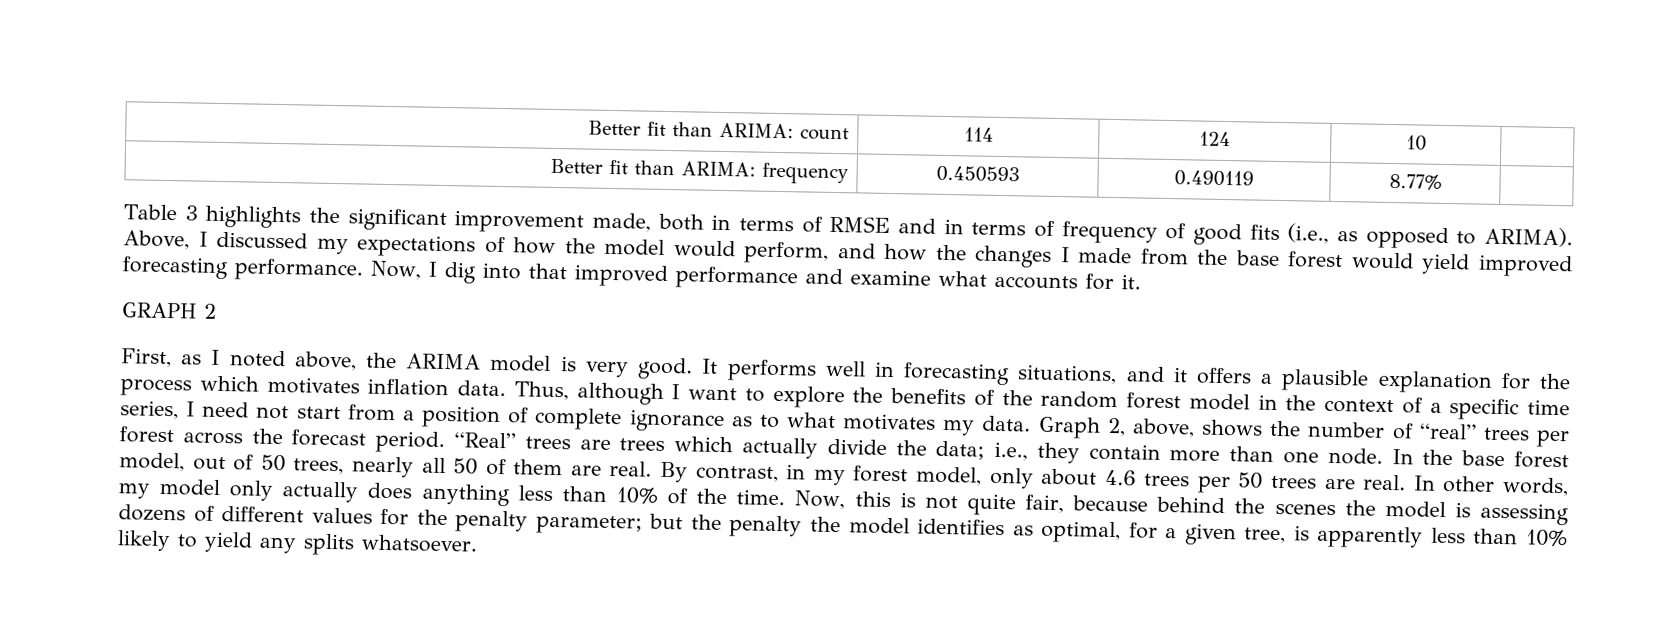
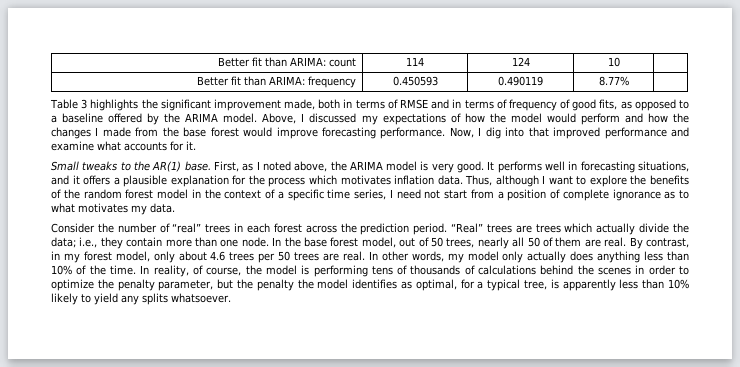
- Table 3 highlights the significant improvement made, both in terms of RMSE and in terms of frequency of good fits (i.e., as opposed to ARIMA).
+ Table 3 highlights the significant improvement made, both in terms of RMSE and in terms of frequency of good fits, as opposed to a baseline offered by the ARIMA model.
- Above, I discussed my expectations of how the model would perform, and how the changes I made from the base forest would yield improved forecasting performance.
+ Above, I discussed my expectations of how the model would perform and how the changes I made from the base forest would improve forecasting performance.
- GRAPH 2
- First, as I noted above, the ARIMA model is very good.
+ Small tweaks to the AR(1) base. First, as I noted above, the ARIMA model is very good.
- Thus, although I want to explore the benefits of the random forest model in the context of a specific time series, I need not start from a position of complete ignorance as to what motivates my data. Graph 2, above, shows the number of “real” trees per forest across the forecast period.
+ Thus, although I want to explore the benefits of the random forest model in the context of a specific time series, I need not start from a position of complete ignorance as to what motivates my data.
+ Consider the number of “real” trees in each forest across the prediction period.
- Now, this is not quite fair, because behind the scenes the model is assessing dozens of different values for the penalty parameter; but the penalty the model identifies as optimal, for a given tree, is apparently less than 10% likely to yield any splits whatsoever.
+ In reality, of course, the model is performing tens of thousands of calculations behind the scenes in order to optimize the penalty parameter, but the penalty the model identifies as optimal, for a typical tree, is apparently less than 10% likely to yield any splits whatsoever.

